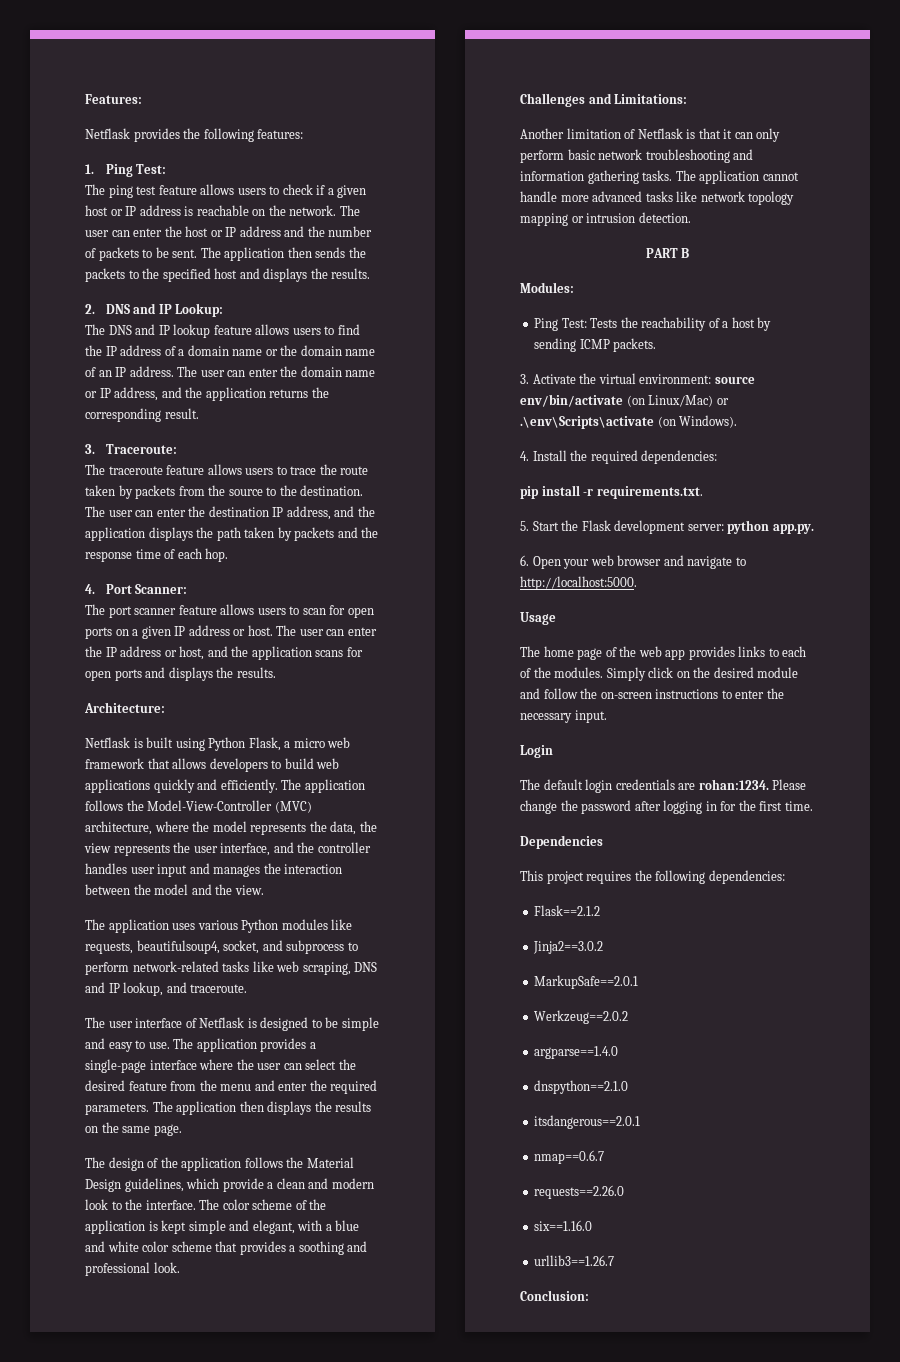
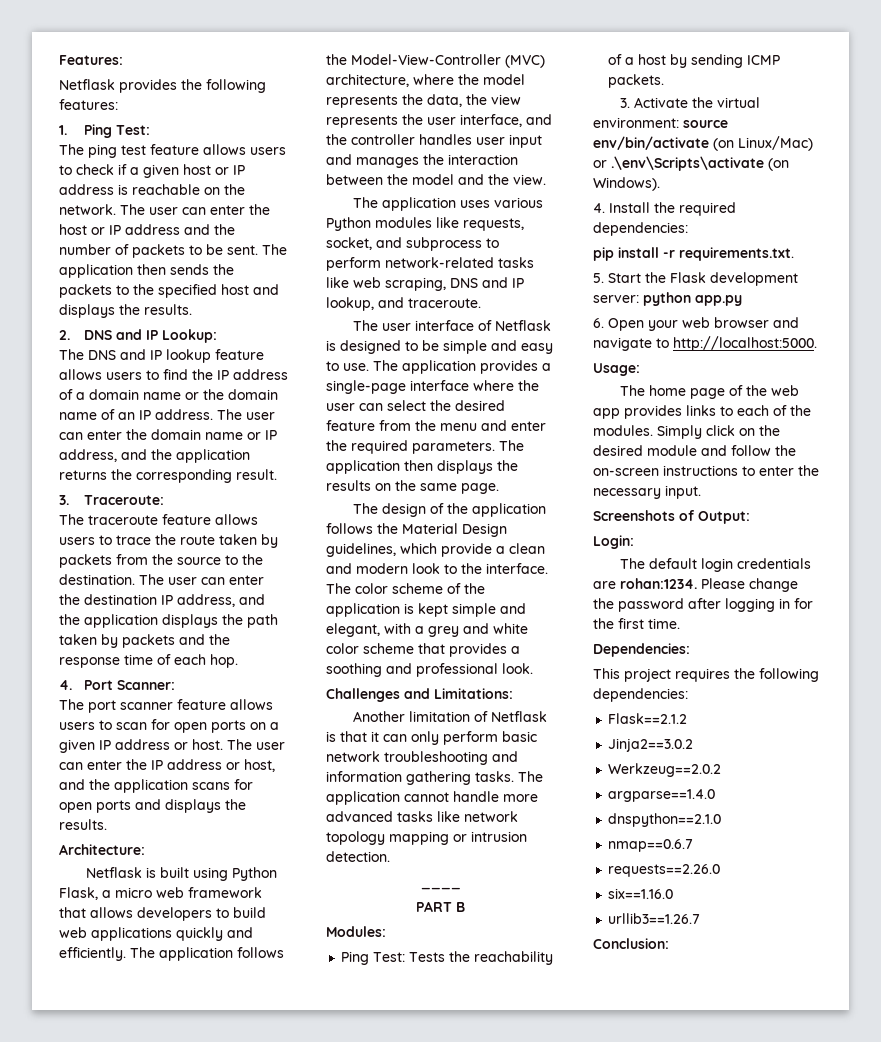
- The application uses various Python modules like requests, beautifulsoup4, socket, and subprocess to perform network-related tasks like web scraping, DNS and IP lookup, and traceroute.
+ The application uses various Python modules like requests, socket, and subprocess to perform network-related tasks like web scraping, DNS and IP lookup, and traceroute.
- The color scheme of the application is kept simple and elegant, with a blue and white color scheme that provides a soothing and professional look.
+ The color scheme of the application is kept simple and elegant, with a grey and white color scheme that provides a soothing and professional look.
+ ____
- 5. Start the Flask development server: python app.py.
+ 5. Start the Flask development server: python app.py
- Usage
+ Usage:
- Login
+ Screenshots of Output:
+ Login:
- Dependencies
+ Dependencies:
- MarkupSafe==2.0.1
- itsdangerous==2.0.1

